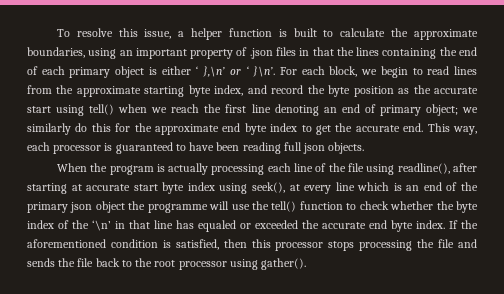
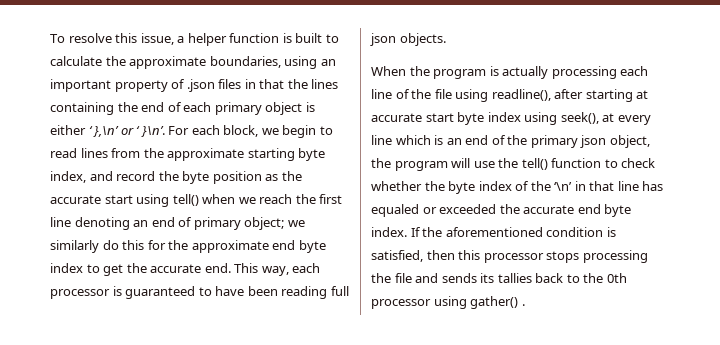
- When the program is actually processing each line of the file using readline(), after starting at accurate start byte index using seek(), at every line which is an end of the primary json object the programme will use the tell() function to check whether the byte index of the ‘\n’ in that line has equaled or exceeded the accurate end byte index.
+ When the program is actually processing each line of the file using readline(), after starting at accurate start byte index using seek(), at every line which is an end of the primary json object, the program will use the tell() function to check whether the byte index of the ‘\n’ in that line has equaled or exceeded the accurate end byte index.
- If the aforementioned condition is satisfied, then this processor stops processing the file and sends the file back to the root processor using gather().
+ If the aforementioned condition is satisfied, then this processor stops processing the file and sends its tallies back to the 0th processor using gather() .

